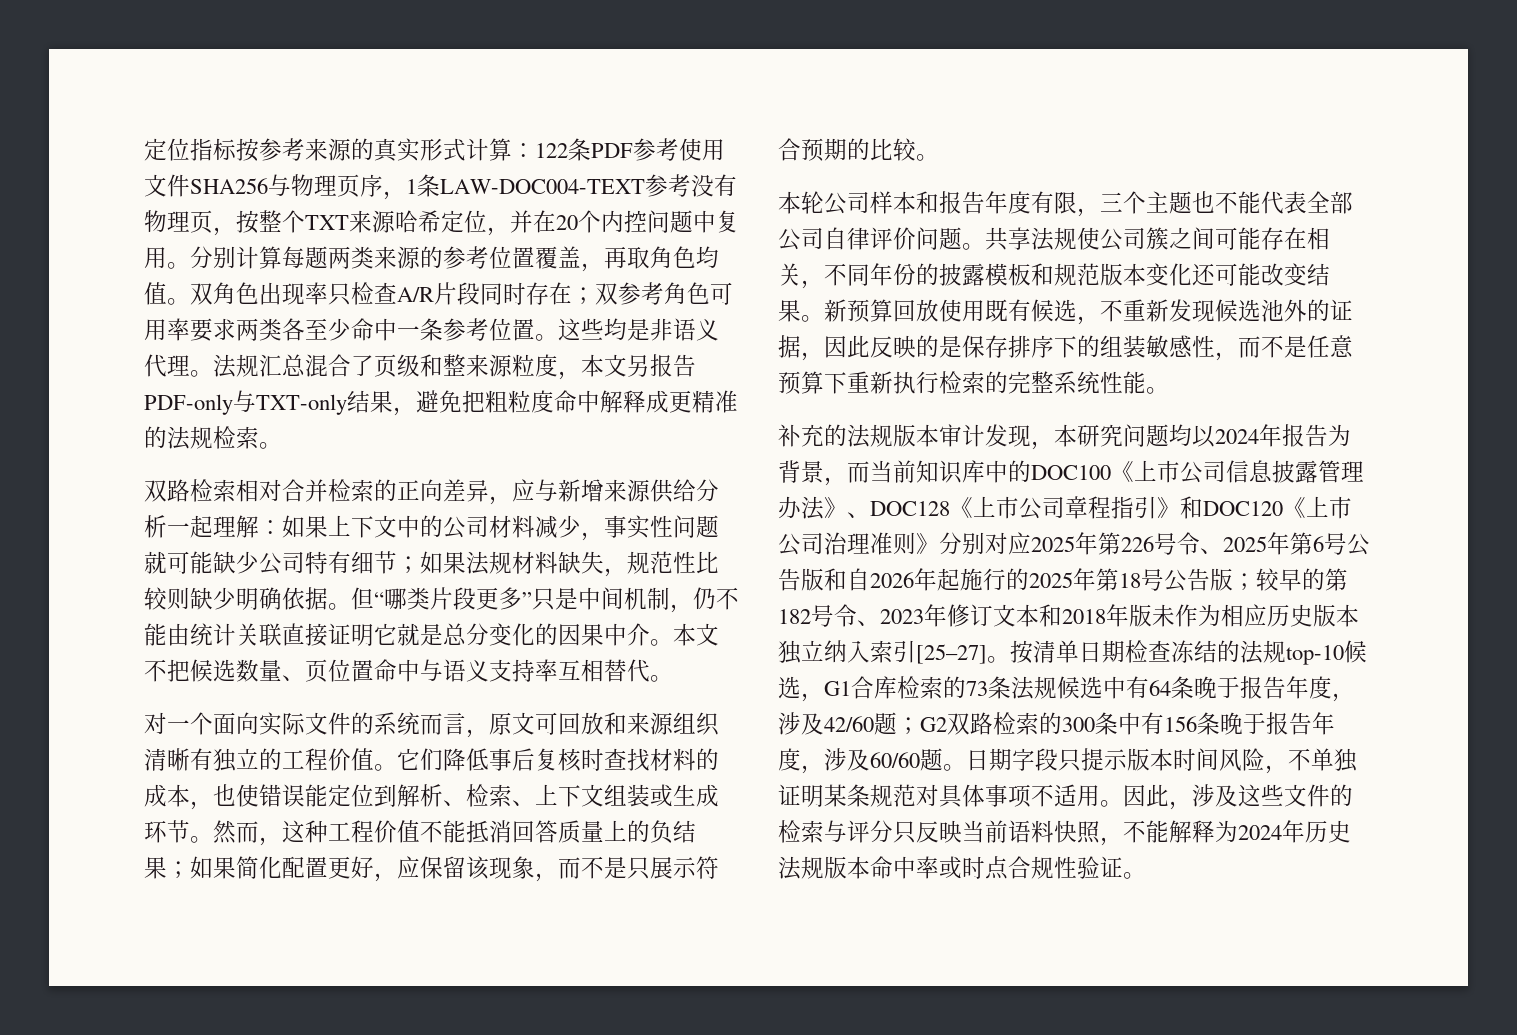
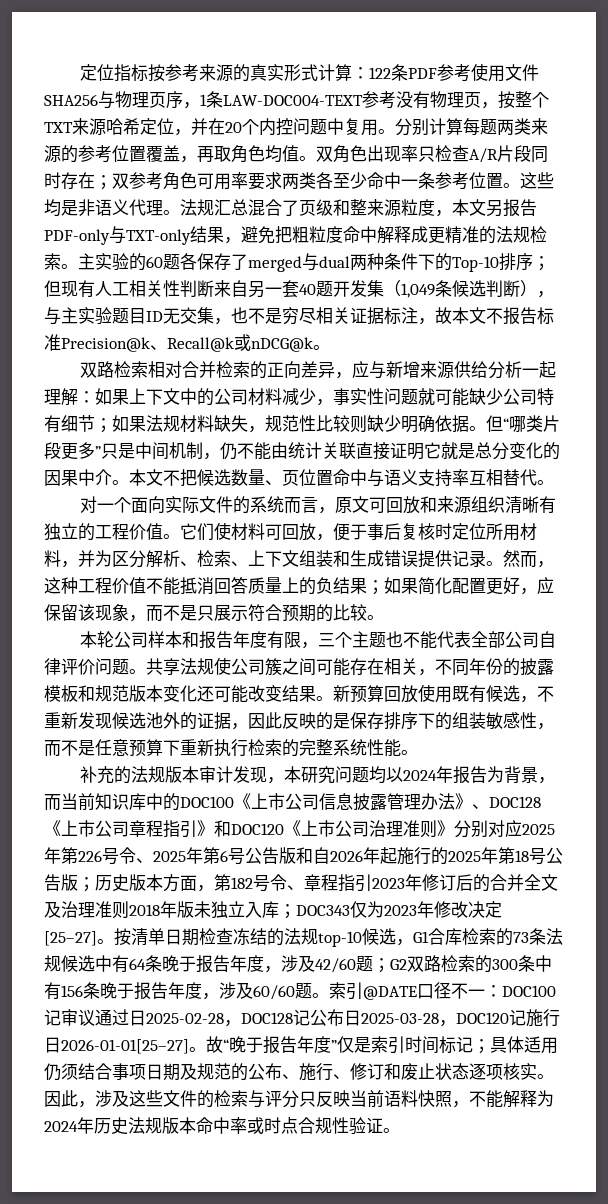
+ 主实验的60题各保存了merged与dual两种条件下的Top-10排序；但现有人工相关性判断来自另一套40题开发集（1,049条候选判断），与主实验题目ID无交集，也不是穷尽相关证据标注，故本文不报告标准Precision@k、Recall@k或nDCG@k。
- 它们降低事后复核时查找材料的成本，也使错误能定位到解析、检索、上下文组装或生成环节。
+ 它们使材料可回放，便于事后复核时定位所用材料，并为区分解析、检索、上下文组装和生成错误提供记录。
- 较早的第182号令、2023年修订文本和2018年版未作为相应历史版本独立纳入索引[25–27]。
+ 历史版本方面，第182号令、章程指引2023年修订后的合并全文及治理准则2018年版未独立入库；DOC343仅为2023年修改决定[25–27]。
- 日期字段只提示版本时间风险，不单独证明某条规范对具体事项不适用。
+ 索引@DATE口径不一：DOC100记审议通过日2025-02-28，DOC128记公布日2025-03-28，DOC120记施行日2026-01-01[25–27]。故“晚于报告年度”仅是索引时间标记；具体适用仍须结合事项日期及规范的公布、施行、修订和废止状态逐项核实。

